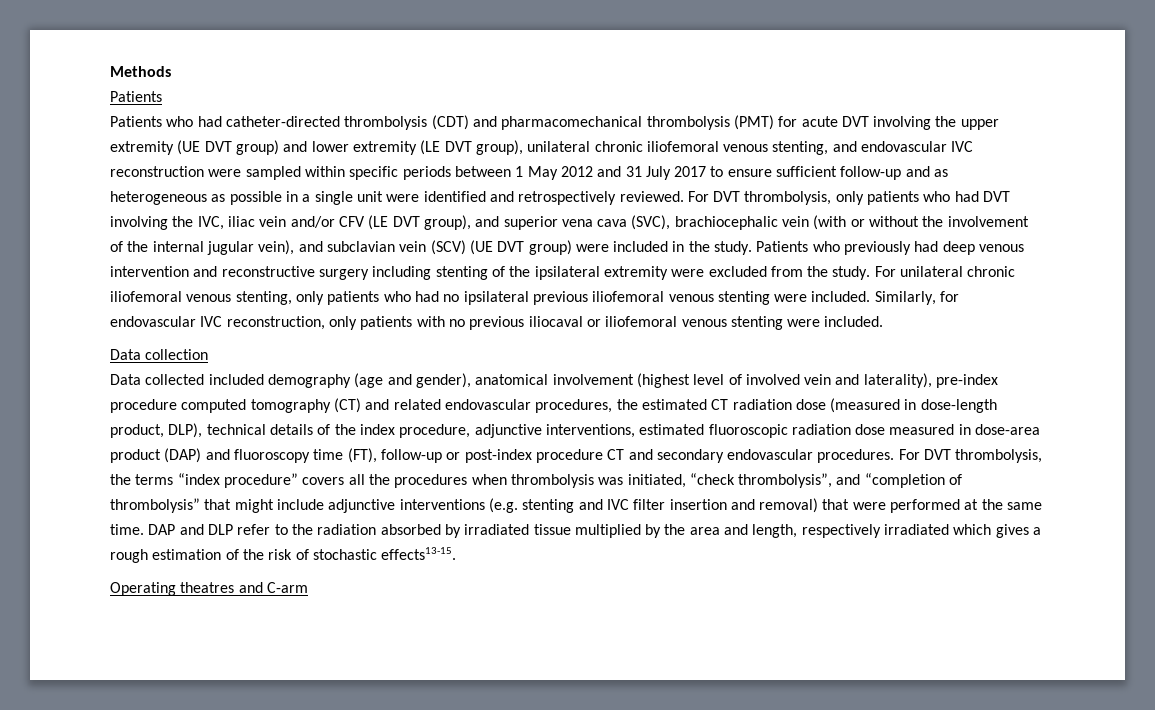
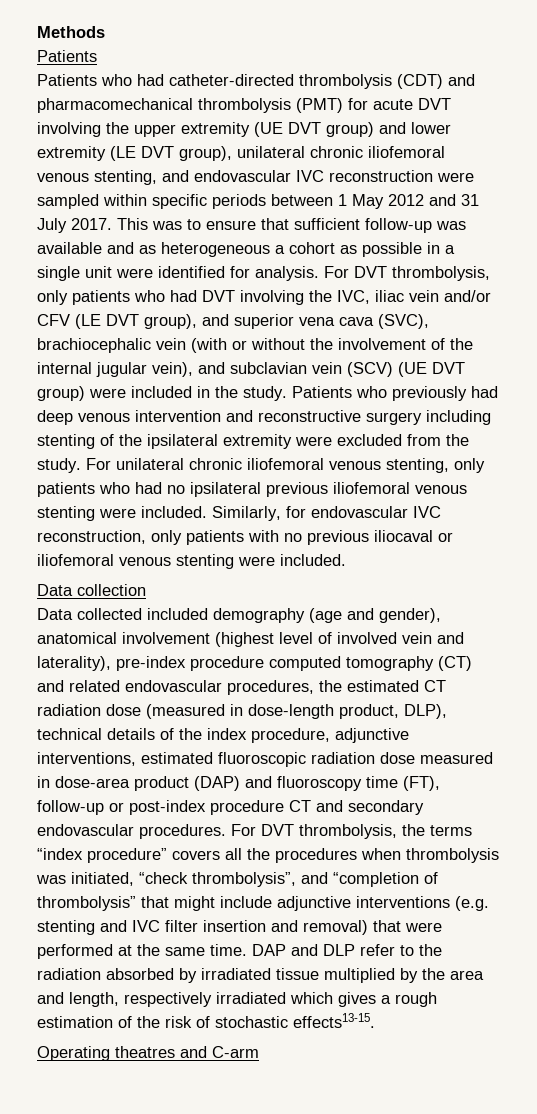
- Patients who had catheter-directed thrombolysis (CDT) and pharmacomechanical thrombolysis (PMT) for acute DVT involving the upper extremity (UE DVT group) and lower extremity (LE DVT group), unilateral chronic iliofemoral venous stenting, and endovascular IVC reconstruction were sampled within specific periods between 1 May 2012 and 31 July 2017 to ensure sufficient follow-up and as heterogeneous as possible in a single unit were identified and retrospectively reviewed.
+ Patients who had catheter-directed thrombolysis (CDT) and pharmacomechanical thrombolysis (PMT) for acute DVT involving the upper extremity (UE DVT group) and lower extremity (LE DVT group), unilateral chronic iliofemoral venous stenting, and endovascular IVC reconstruction were sampled within specific periods between 1 May 2012 and 31 July 2017. This was to ensure that sufficient follow-up was available and as heterogeneous a cohort as possible in a single unit were identified for analysis.

